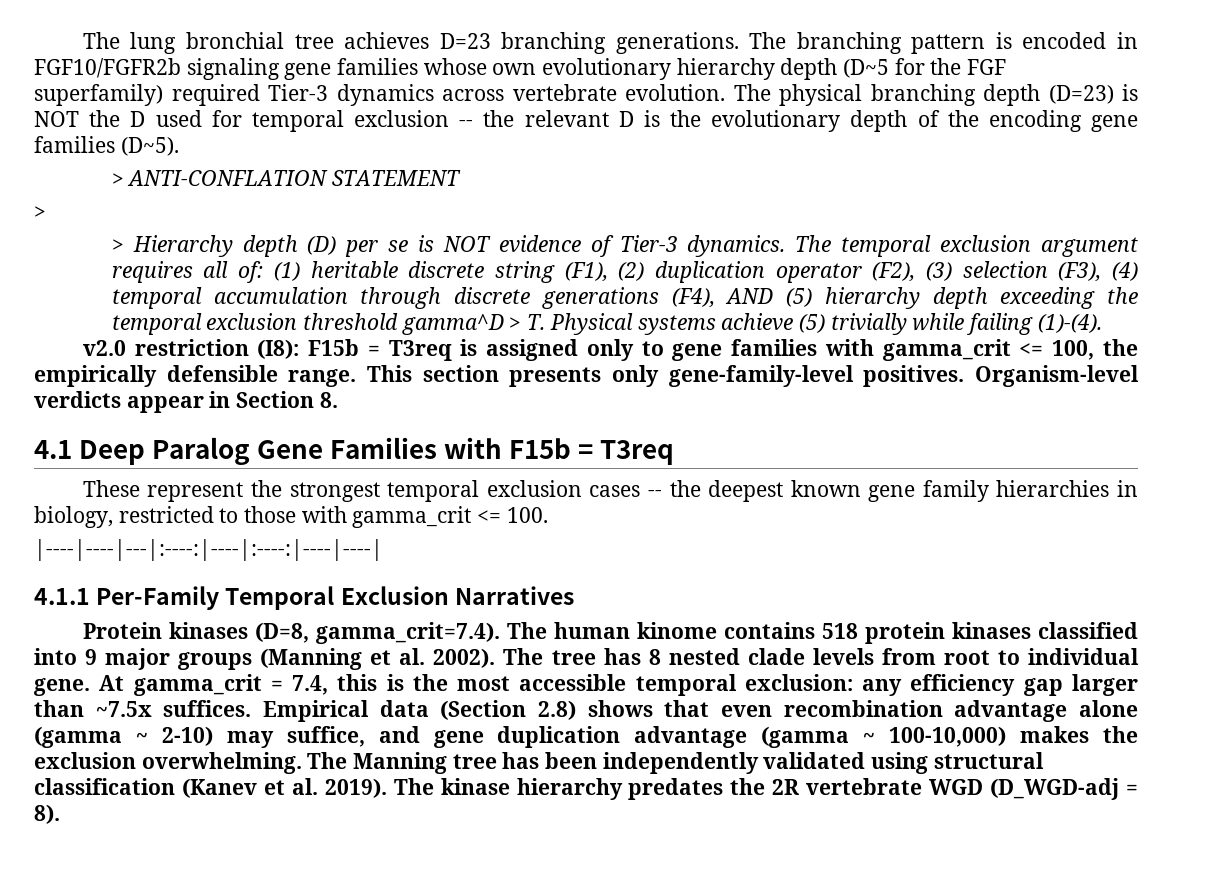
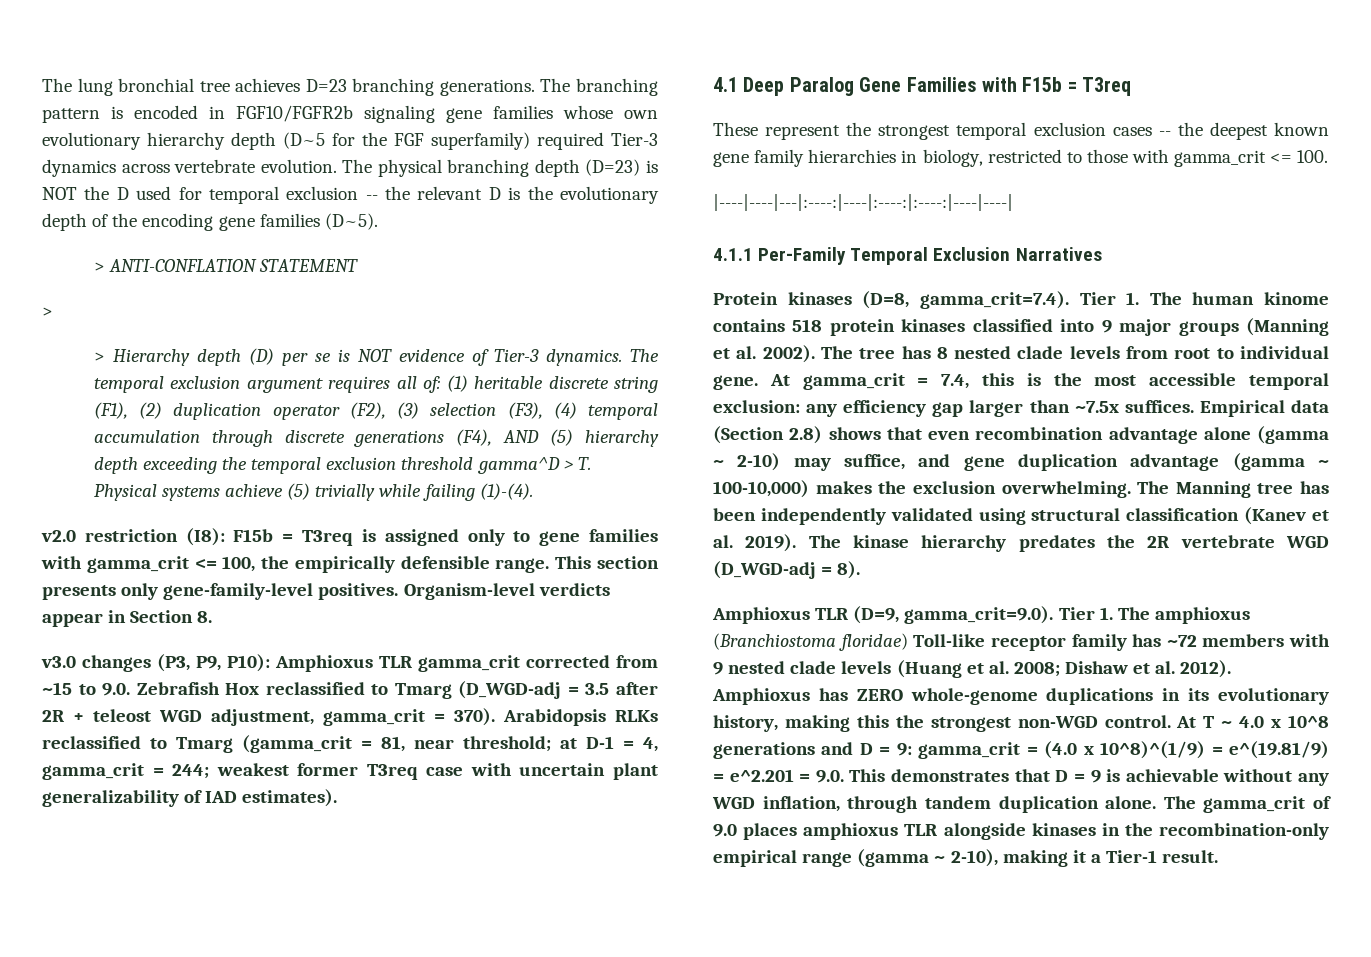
+ v3.0 changes (P3, P9, P10): Amphioxus TLR gamma_crit corrected from ~15 to 9.0. Zebrafish Hox reclassified to Tmarg (D_WGD-adj = 3.5 after 2R + teleost WGD adjustment, gamma_crit = 370). Arabidopsis RLKs reclassified to Tmarg (gamma_crit = 81, near threshold; at D-1 = 4, gamma_crit = 244; weakest former T3req case with uncertain plant generalizability of IAD estimates).
- |----|----|---|:----:|----|:----:|----|----|
+ |----|----|---|:----:|----|:----:|:----:|----|----|
- Protein kinases (D=8, gamma_crit=7.4). The human kinome contains 518 protein kinases classified into 9 major groups (Manning et al. 2002).
+ Protein kinases (D=8, gamma_crit=7.4). Tier 1. The human kinome contains 518 protein kinases classified into 9 major groups (Manning et al. 2002).
+ Amphioxus TLR (D=9, gamma_crit=9.0). Tier 1. The amphioxus (Branchiostoma floridae) Toll-like receptor family has ~72 members with 9 nested clade levels (Huang et al. 2008; Dishaw et al. 2012). Amphioxus has ZERO whole-genome duplications in its evolutionary history, making this the strongest non-WGD control. At T ~ 4.0 x 10^8 generations and D = 9: gamma_crit = (4.0 x 10^8)^(1/9) = e^(19.81/9) = e^2.201 = 9.0. This demonstrates that D = 9 is achievable without any WGD inflation, through tandem duplication alone. The gamma_crit of 9.0 places amphioxus TLR alongside kinases in the recombination-only empirical range (gamma ~ 2-10), making it a Tier-1 result.

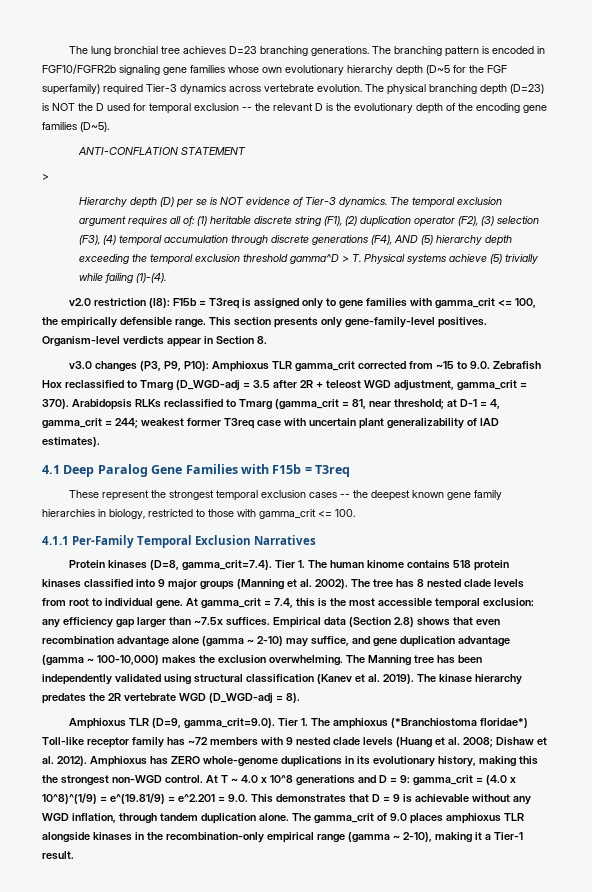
- > ANTI-CONFLATION STATEMENT
+ ANTI-CONFLATION STATEMENT
- > Hierarchy depth (D) per se is NOT evidence of Tier-3 dynamics.
+ Hierarchy depth (D) per se is NOT evidence of Tier-3 dynamics.
- |----|----|---|:----:|----|:----:|:----:|----|----|
- Amphioxus TLR (D=9, gamma_crit=9.0). Tier 1. The amphioxus (Branchiostoma floridae) Toll-like receptor family has ~72 members with 9 nested clade levels (Huang et al. 2008; Dishaw et al. 2012).
+ Amphioxus TLR (D=9, gamma_crit=9.0). Tier 1. The amphioxus (*Branchiostoma floridae*) Toll-like receptor family has ~72 members with 9 nested clade levels (Huang et al. 2008; Dishaw et al. 2012).

